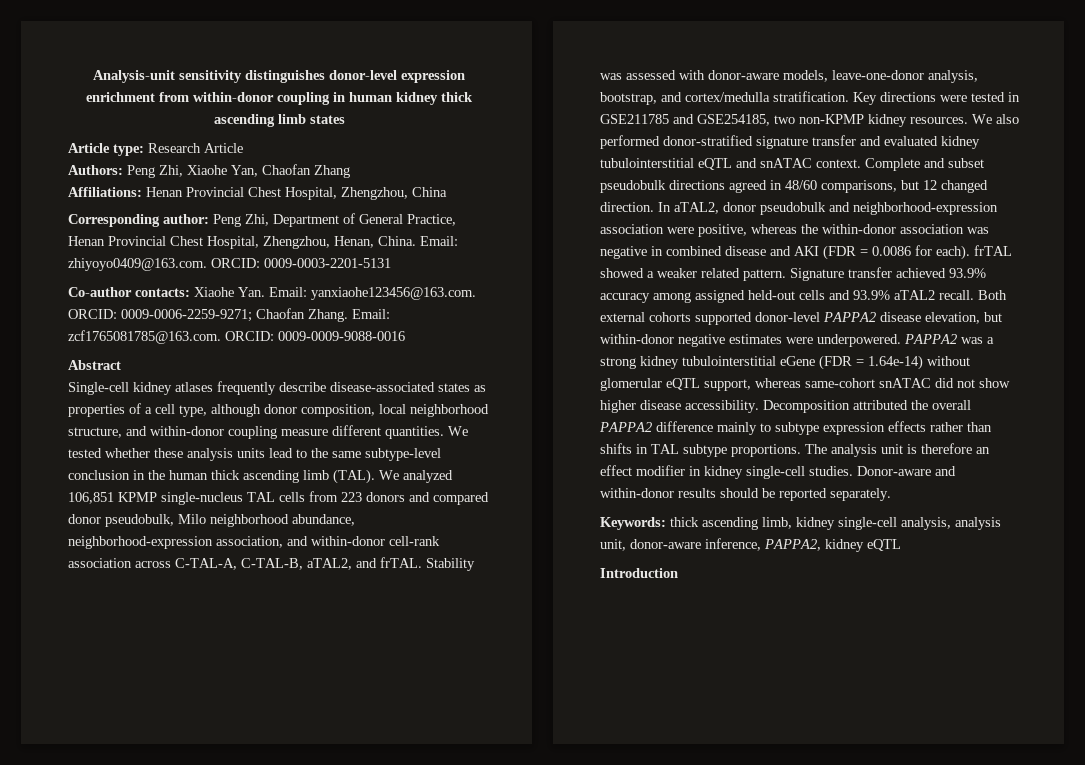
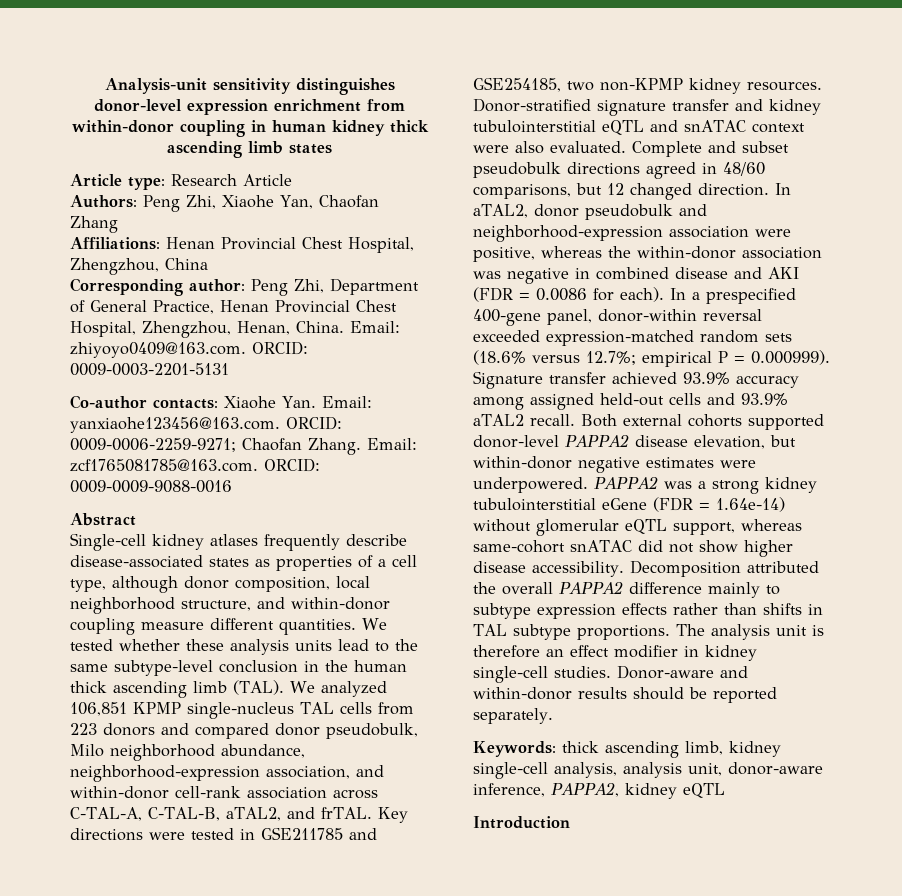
- Stability was assessed with donor-aware models, leave-one-donor analysis, bootstrap, and cortex/medulla stratification.
- We also performed donor-stratified signature transfer and evaluated kidney tubulointerstitial eQTL and snATAC context.
+ Donor-stratified signature transfer and kidney tubulointerstitial eQTL and snATAC context were also evaluated.
- In aTAL2, donor pseudobulk and neighborhood-expression association were positive, whereas the within-donor association was negative in combined disease and AKI (FDR = 0.0086 for each). frTAL showed a weaker related pattern. Signature transfer achieved 93.9% accuracy among assigned held-out cells and 93.9% aTAL2 recall.
+ In aTAL2, donor pseudobulk and neighborhood-expression association were positive, whereas the within-donor association was negative in combined disease and AKI (FDR = 0.0086 for each). In a prespecified 400-gene panel, donor-within reversal exceeded expression-matched random sets (18.6% versus 12.7%; empirical P = 0.000999). Signature transfer achieved 93.9% accuracy among assigned held-out cells and 93.9% aTAL2 recall.

